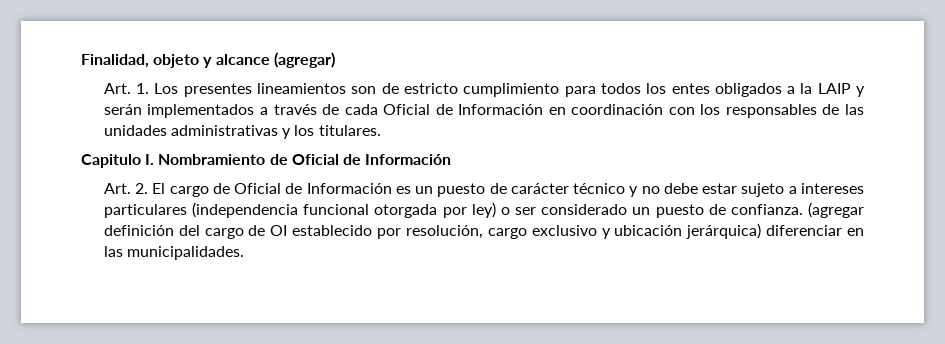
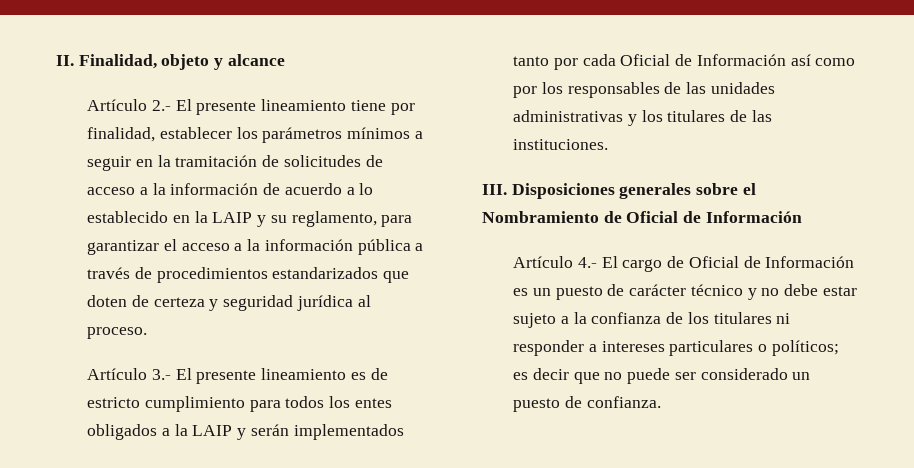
- Finalidad, objeto y alcance (agregar)
- Art. 1. Los presentes lineamientos son de estricto cumplimiento para todos los entes obligados a la LAIP y serán implementados a través de cada Oficial de Información en coordinación con los responsables de las unidades administrativas y los titulares.
- Capitulo I. Nombramiento de Oficial de Información
+ II. Finalidad, objeto y alcance
+ Artículo 2.- El presente lineamiento tiene por finalidad, establecer los parámetros mínimos a seguir en la tramitación de solicitudes de acceso a la información de acuerdo a lo establecido en la LAIP y su reglamento, para garantizar el acceso a la información pública a través de procedimientos estandarizados que doten de certeza y seguridad jurídica al proceso.
+ Artículo 3.- El presente lineamiento es de estricto cumplimiento para todos los entes obligados a la LAIP y serán implementados tanto por cada Oficial de Información así como por los responsables de las unidades administrativas y los titulares de las instituciones.
+ III. Disposiciones generales sobre el Nombramiento de Oficial de Información
- Art. 2. El cargo de Oficial de Información es un puesto de carácter técnico y no debe estar sujeto a intereses particulares (independencia funcional otorgada por ley) o ser considerado un puesto de confianza. (agregar definición del cargo de OI establecido por resolución, cargo exclusivo y ubicación jerárquica) diferenciar en las municipalidades.
+ Artículo 4.- El cargo de Oficial de Información es un puesto de carácter técnico y no debe estar sujeto a la confianza de los titulares ni responder a intereses particulares o políticos; es decir que no puede ser considerado un puesto de confianza.

